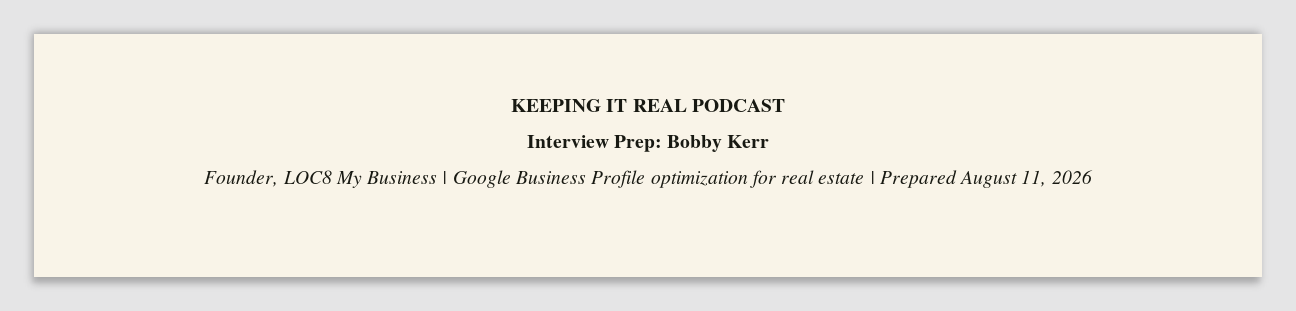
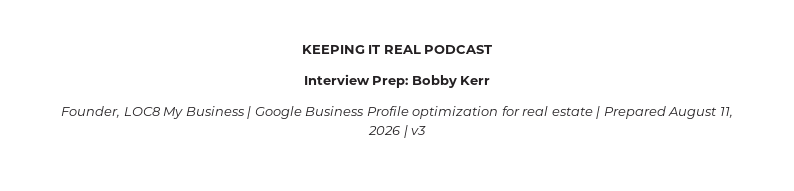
- Founder, LOC8 My Business | Google Business Profile optimization for real estate | Prepared August 11, 2026
+ Founder, LOC8 My Business | Google Business Profile optimization for real estate | Prepared August 11, 2026 | v3

